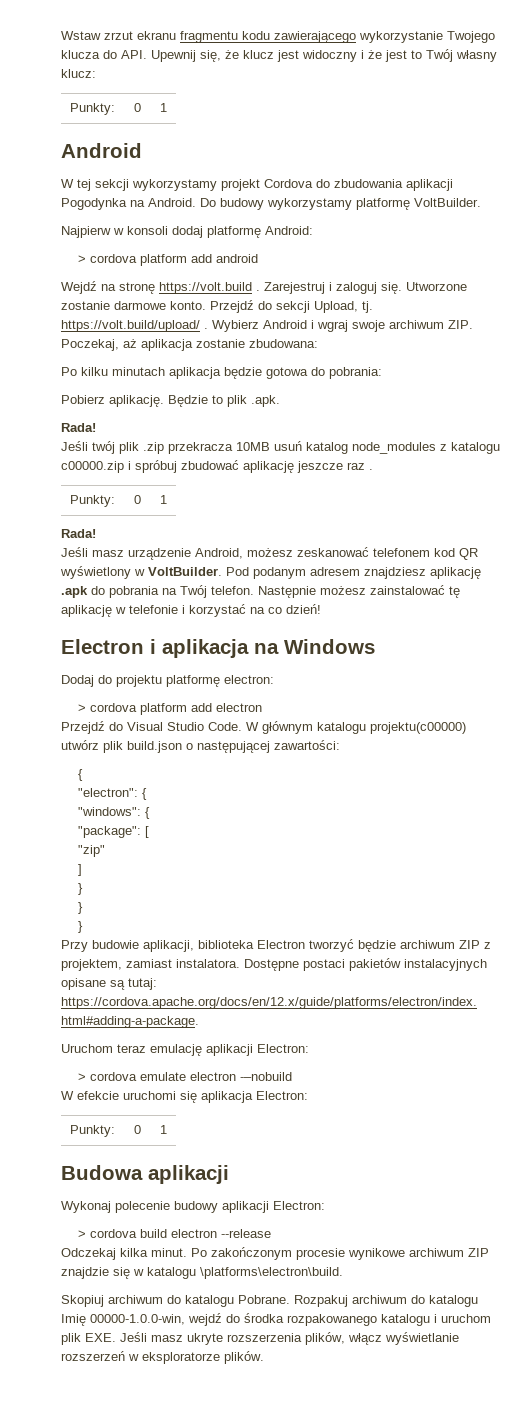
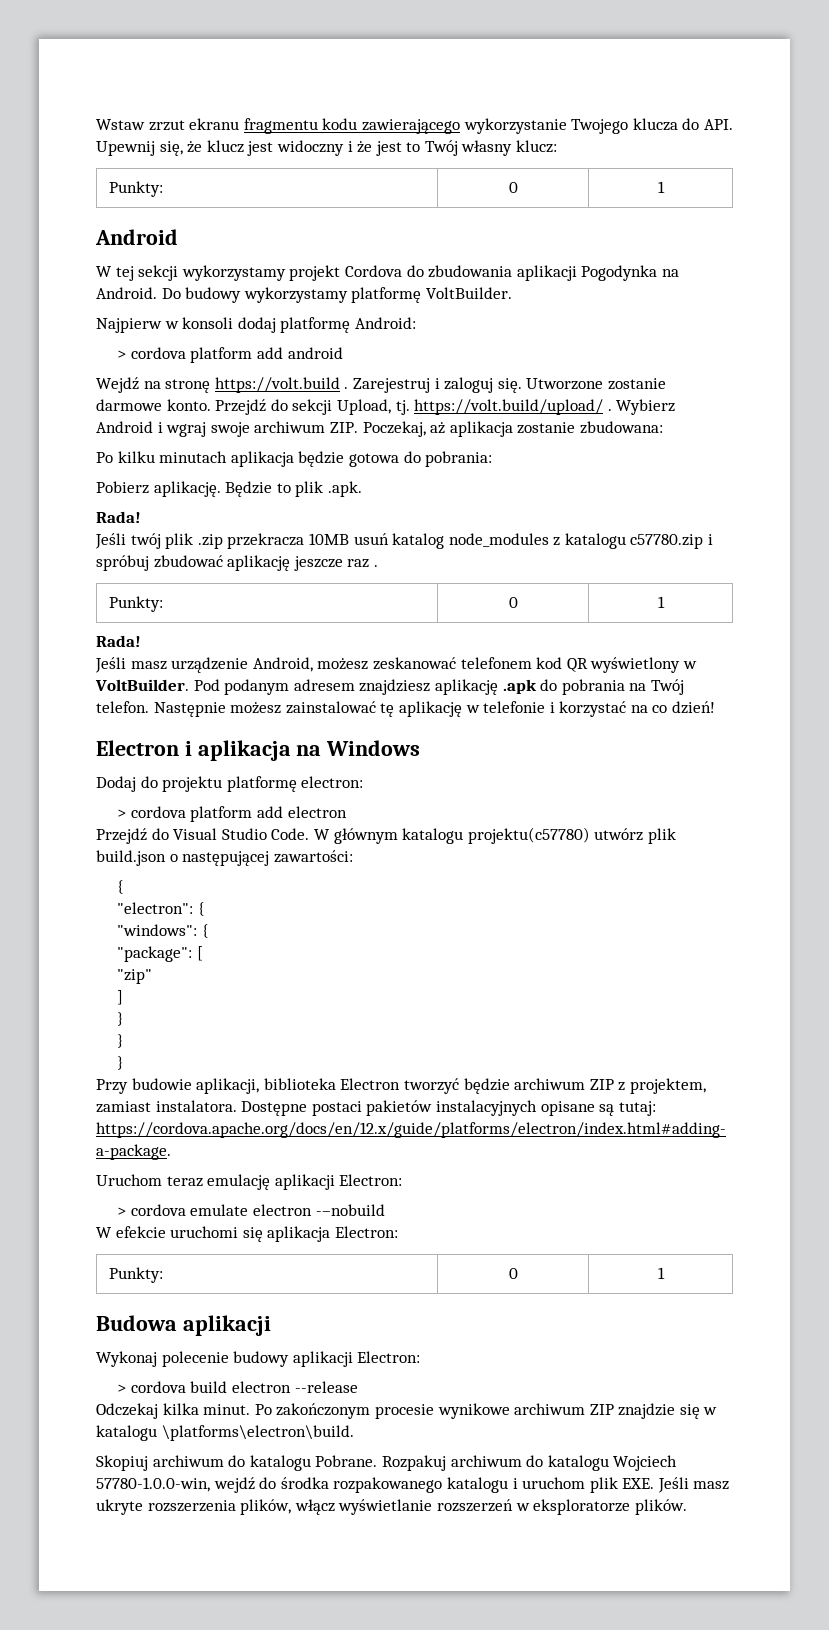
- Jeśli twój plik .zip przekracza 10MB usuń katalog node_modules z katalogu c00000.zip i spróbuj zbudować aplikację jeszcze raz .
+ Jeśli twój plik .zip przekracza 10MB usuń katalog node_modules z katalogu c57780.zip i spróbuj zbudować aplikację jeszcze raz .
- W głównym katalogu projektu(c00000) utwórz plik build.json o następującej zawartości:
+ W głównym katalogu projektu(c57780) utwórz plik build.json o następującej zawartości:
- Rozpakuj archiwum do katalogu Imię 00000-1.0.0-win, wejdź do środka rozpakowanego katalogu i uruchom plik EXE. Jeśli masz ukryte rozszerzenia plików, włącz wyświetlanie rozszerzeń w eksploratorze plików.
+ Rozpakuj archiwum do katalogu Wojciech 57780-1.0.0-win, wejdź do środka rozpakowanego katalogu i uruchom plik EXE. Jeśli masz ukryte rozszerzenia plików, włącz wyświetlanie rozszerzeń w eksploratorze plików.

